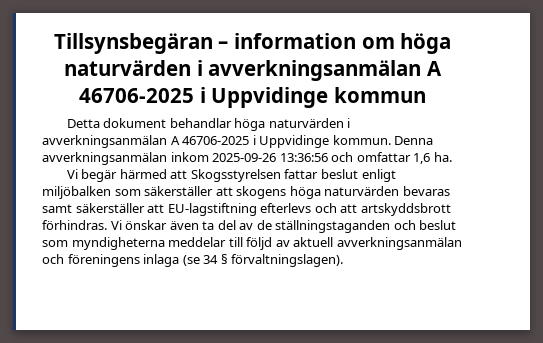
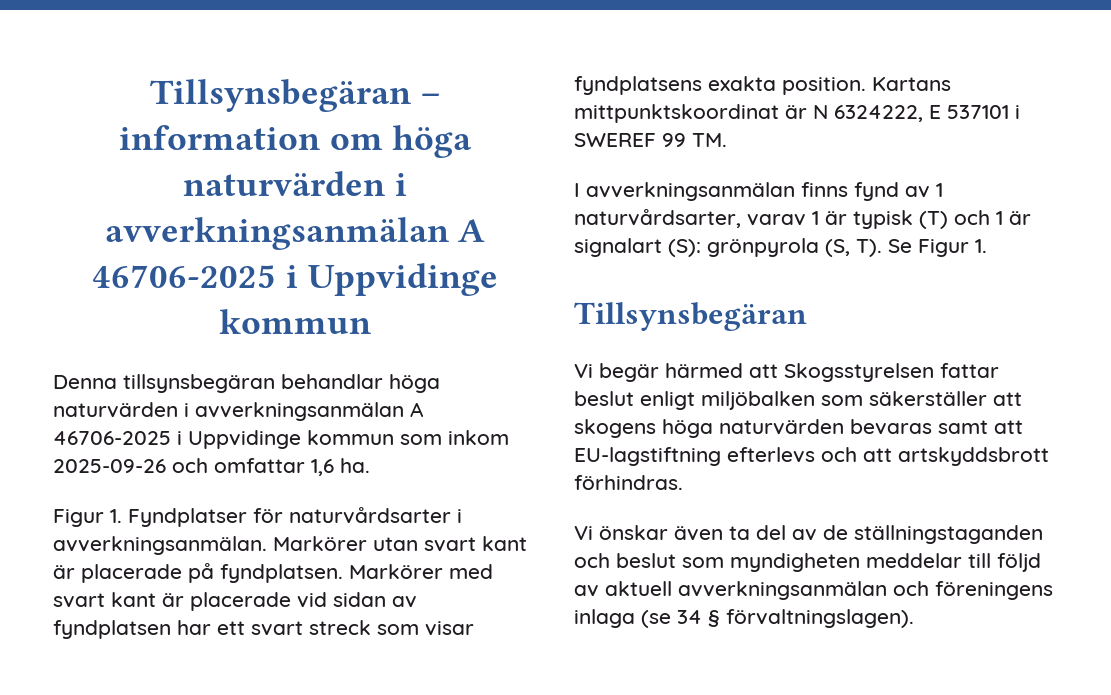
- Detta dokument behandlar höga naturvärden i avverkningsanmälan A 46706-2025 i Uppvidinge kommun. Denna avverkningsanmälan inkom 2025-09-26 13:36:56 och omfattar 1,6 ha.
+ Denna tillsynsbegäran behandlar höga naturvärden i avverkningsanmälan A 46706-2025 i Uppvidinge kommun som inkom 2025-09-26 och omfattar 1,6 ha.
+ Figur 1. Fyndplatser för naturvårdsarter i avverkningsanmälan. Markörer utan svart kant är placerade på fyndplatsen. Markörer med svart kant är placerade vid sidan av fyndplatsen har ett svart streck som visar fyndplatsens exakta position. Kartans mittpunktskoordinat är N 6324222, E 537101 i SWEREF 99 TM.
+ I avverkningsanmälan finns fynd av 1 naturvårdsarter, varav 1 är typisk (T) och 1 är signalart (S): grönpyrola (S, T). Se Figur 1.
+ Tillsynsbegäran
- Vi begär härmed att Skogsstyrelsen fattar beslut enligt miljöbalken som säkerställer att skogens höga naturvärden bevaras samt säkerställer att EU-lagstiftning efterlevs och att artskyddsbrott förhindras. Vi önskar även ta del av de ställningstaganden och beslut som myndigheterna meddelar till följd av aktuell avverkningsanmälan och föreningens inlaga (se 34 § förvaltningslagen).
+ Vi begär härmed att Skogsstyrelsen fattar beslut enligt miljöbalken som säkerställer att skogens höga naturvärden bevaras samt att EU-lagstiftning efterlevs och att artskyddsbrott förhindras.
+ Vi önskar även ta del av de ställningstaganden och beslut som myndigheten meddelar till följd av aktuell avverkningsanmälan och föreningens inlaga (se 34 § förvaltningslagen).

